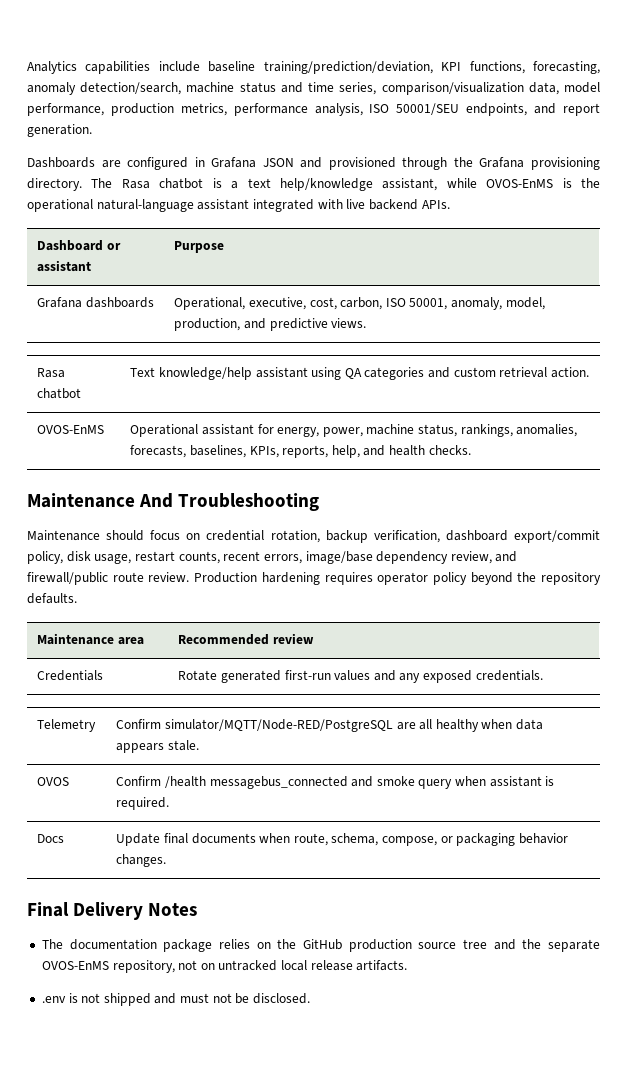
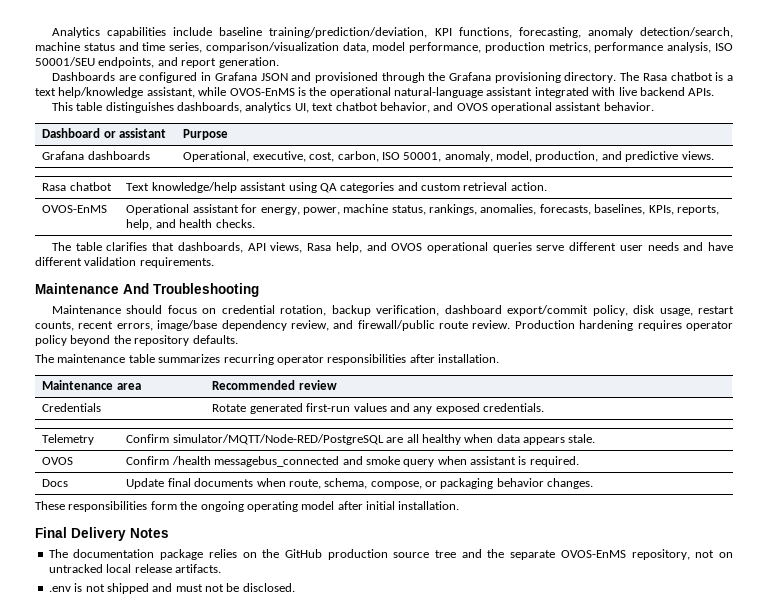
+ This table distinguishes dashboards, analytics UI, text chatbot behavior, and OVOS operational assistant behavior.
+ The table clarifies that dashboards, API views, Rasa help, and OVOS operational queries serve different user needs and have different validation requirements.
+ The maintenance table summarizes recurring operator responsibilities after installation.
+ These responsibilities form the ongoing operating model after initial installation.

